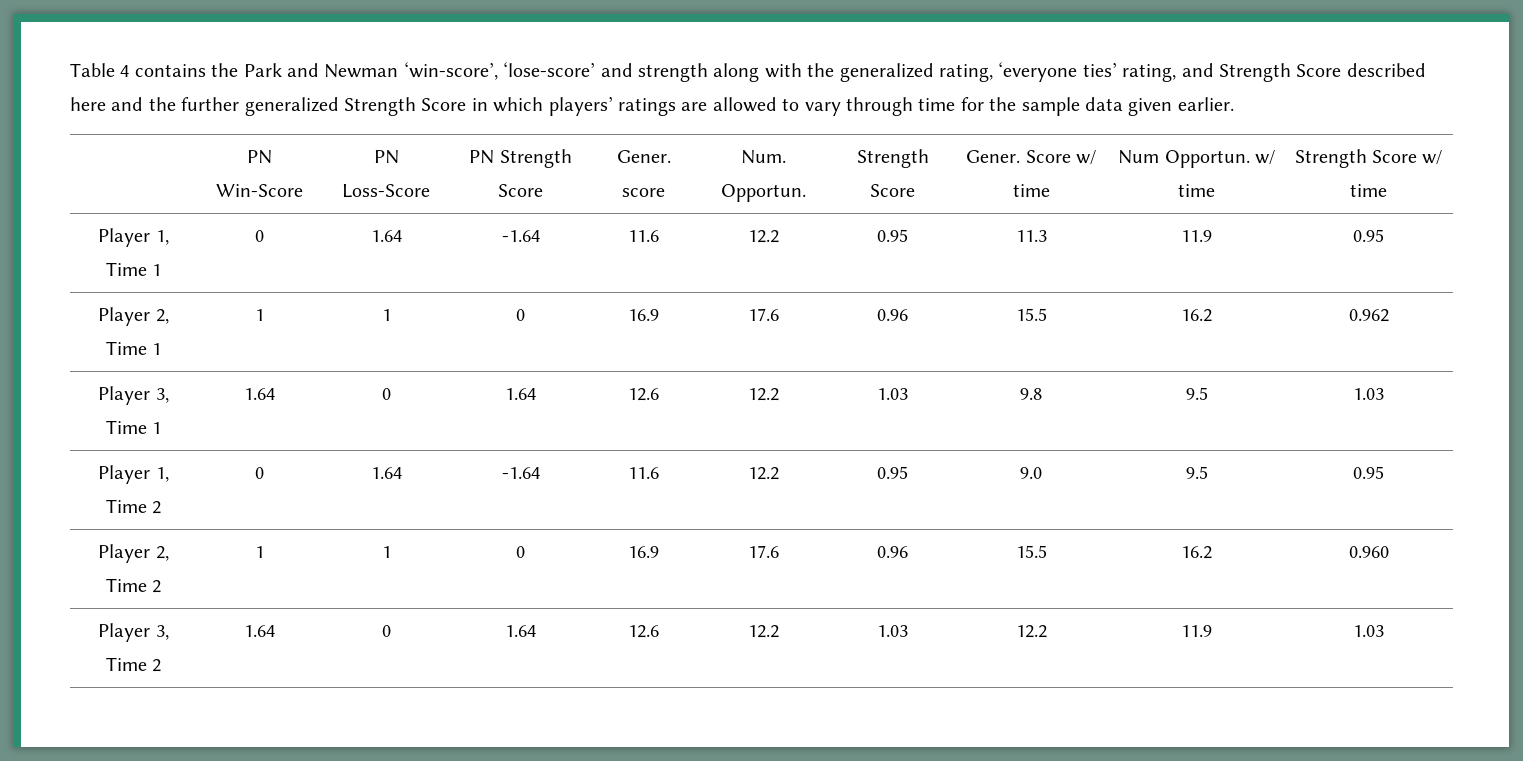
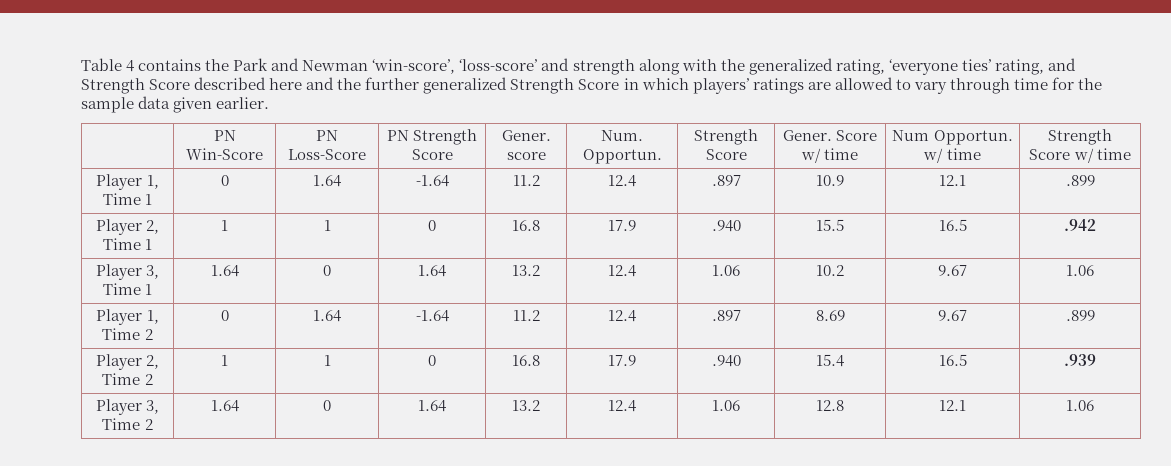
- Table 4 contains the Park and Newman ‘win-score’, ‘lose-score’ and strength along with the generalized rating, ‘everyone ties’ rating, and Strength Score described here and the further generalized Strength Score in which players’ ratings are allowed to vary through time for the sample data given earlier.
+ Table 4 contains the Park and Newman ‘win-score’, ‘loss-score’ and strength along with the generalized rating, ‘everyone ties’ rating, and Strength Score described here and the further generalized Strength Score in which players’ ratings are allowed to vary through time for the sample data given earlier.
- Player 1, Time 1 | 0 | 1.64 | -1.64 | 11.6 | 12.2 | 0.95 | 11.3 | 11.9 | 0.95
+ Player 1, Time 1 | 0 | 1.64 | -1.64 | 11.2 | 12.4 | .897 | 10.9 | 12.1 | .899
- Player 2, Time 1 | 1 | 1 | 0 | 16.9 | 17.6 | 0.96 | 15.5 | 16.2 | 0.962
+ Player 2, Time 1 | 1 | 1 | 0 | 16.8 | 17.9 | .940 | 15.5 | 16.5 | .942
- Player 3, Time 1 | 1.64 | 0 | 1.64 | 12.6 | 12.2 | 1.03 | 9.8 | 9.5 | 1.03
+ Player 3, Time 1 | 1.64 | 0 | 1.64 | 13.2 | 12.4 | 1.06 | 10.2 | 9.67 | 1.06
- Player 1, Time 2 | 0 | 1.64 | -1.64 | 11.6 | 12.2 | 0.95 | 9.0 | 9.5 | 0.95
+ Player 1, Time 2 | 0 | 1.64 | -1.64 | 11.2 | 12.4 | .897 | 8.69 | 9.67 | .899
- Player 2, Time 2 | 1 | 1 | 0 | 16.9 | 17.6 | 0.96 | 15.5 | 16.2 | 0.960
+ Player 2, Time 2 | 1 | 1 | 0 | 16.8 | 17.9 | .940 | 15.4 | 16.5 | .939
- Player 3, Time 2 | 1.64 | 0 | 1.64 | 12.6 | 12.2 | 1.03 | 12.2 | 11.9 | 1.03
+ Player 3, Time 2 | 1.64 | 0 | 1.64 | 13.2 | 12.4 | 1.06 | 12.8 | 12.1 | 1.06

